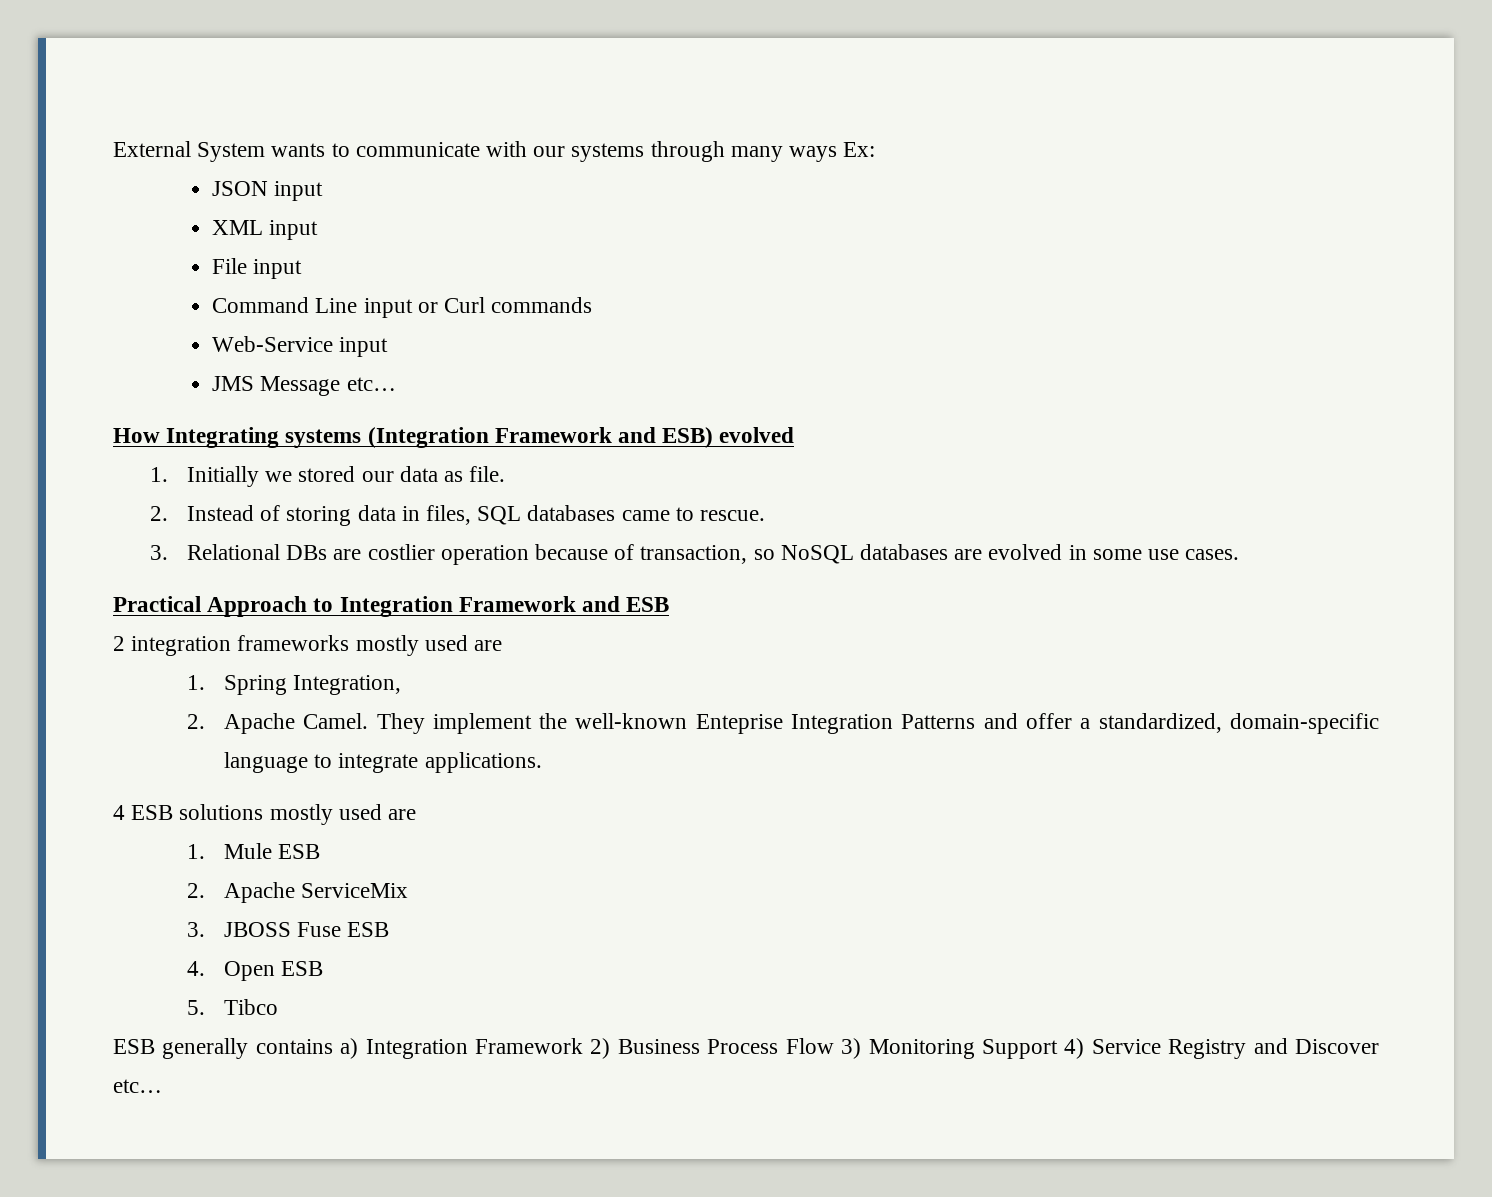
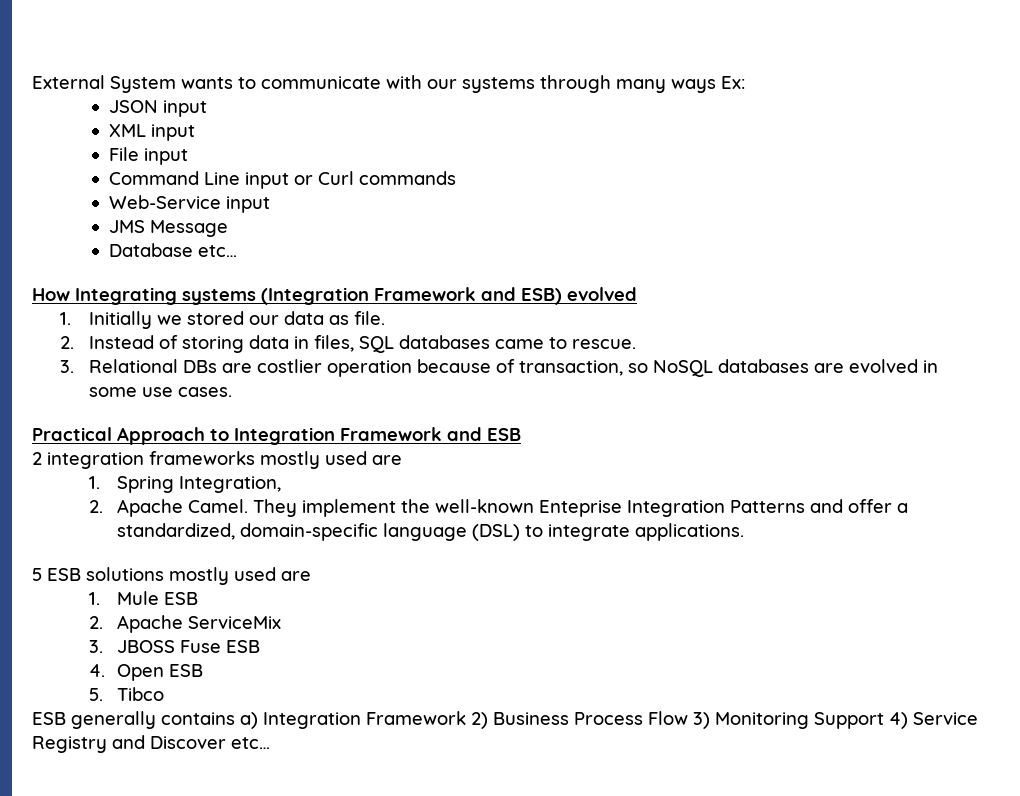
- JMS Message etc…
+ JMS Message
+ Database etc…
- They implement the well-known Enteprise Integration Patterns and offer a standardized, domain-specific language to integrate applications.
+ They implement the well-known Enteprise Integration Patterns and offer a standardized, domain-specific language (DSL) to integrate applications.
- 4 ESB solutions mostly used are
+ 5 ESB solutions mostly used are

